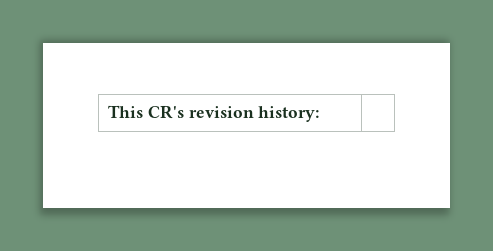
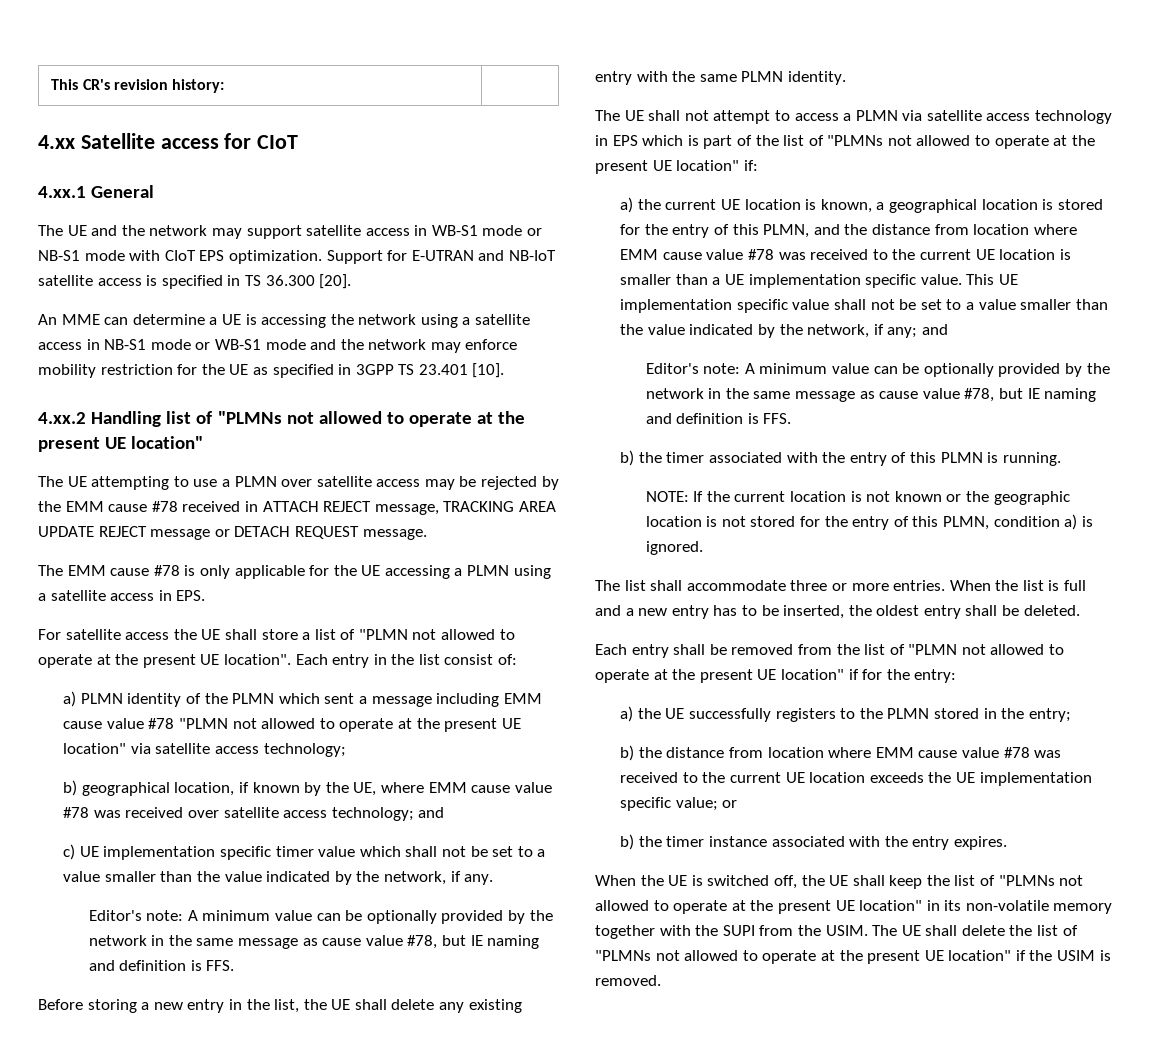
+ 4.xx Satellite access for CIoT
+ 4.xx.1 General
+ The UE and the network may support satellite access in WB-S1 mode or NB-S1 mode with CIoT EPS optimization. Support for E-UTRAN and NB-IoT satellite access is specified in TS 36.300 [20].
+ An MME can determine a UE is accessing the network using a satellite access in NB-S1 mode or WB-S1 mode and the network may enforce mobility restriction for the UE as specified in 3GPP TS 23.401 [10].
+ 4.xx.2 Handling list of "PLMNs not allowed to operate at the present UE location"
+ The UE attempting to use a PLMN over satellite access may be rejected by the EMM cause #78 received in ATTACH REJECT message, TRACKING AREA UPDATE REJECT message or DETACH REQUEST message.
+ The EMM cause #78 is only applicable for the UE accessing a PLMN using a satellite access in EPS.
+ For satellite access the UE shall store a list of "PLMN not allowed to operate at the present UE location". Each entry in the list consist of:
+ a) PLMN identity of the PLMN which sent a message including EMM cause value #78 "PLMN not allowed to operate at the present UE location" via satellite access technology;
+ b) geographical location, if known by the UE, where EMM cause value #78 was received over satellite access technology; and
+ c) UE implementation specific timer value which shall not be set to a value smaller than the value indicated by the network, if any.
+ Editor's note: A minimum value can be optionally provided by the network in the same message as cause value #78, but IE naming and definition is FFS.
+ Before storing a new entry in the list, the UE shall delete any existing entry with the same PLMN identity.
+ The UE shall not attempt to access a PLMN via satellite access technology in EPS which is part of the list of "PLMNs not allowed to operate at the present UE location" if:
+ a) the current UE location is known, a geographical location is stored for the entry of this PLMN, and the distance from location where EMM cause value #78 was received to the current UE location is smaller than a UE implementation specific value. This UE implementation specific value shall not be set to a value smaller than the value indicated by the network, if any; and
+ Editor's note: A minimum value can be optionally provided by the network in the same message as cause value #78, but IE naming and definition is FFS.
+ b) the timer associated with the entry of this PLMN is running.
+ NOTE: If the current location is not known or the geographic location is not stored for the entry of this PLMN, condition a) is ignored.
+ The list shall accommodate three or more entries. When the list is full and a new entry has to be inserted, the oldest entry shall be deleted.
+ Each entry shall be removed from the list of "PLMN not allowed to operate at the present UE location" if for the entry:
+ a) the UE successfully registers to the PLMN stored in the entry;
+ b) the distance from location where EMM cause value #78 was received to the current UE location exceeds the UE implementation specific value; or
+ b) the timer instance associated with the entry expires.
+ When the UE is switched off, the UE shall keep the list of "PLMNs not allowed to operate at the present UE location" in its non-volatile memory together with the SUPI from the USIM. The UE shall delete the list of "PLMNs not allowed to operate at the present UE location" if the USIM is removed.

